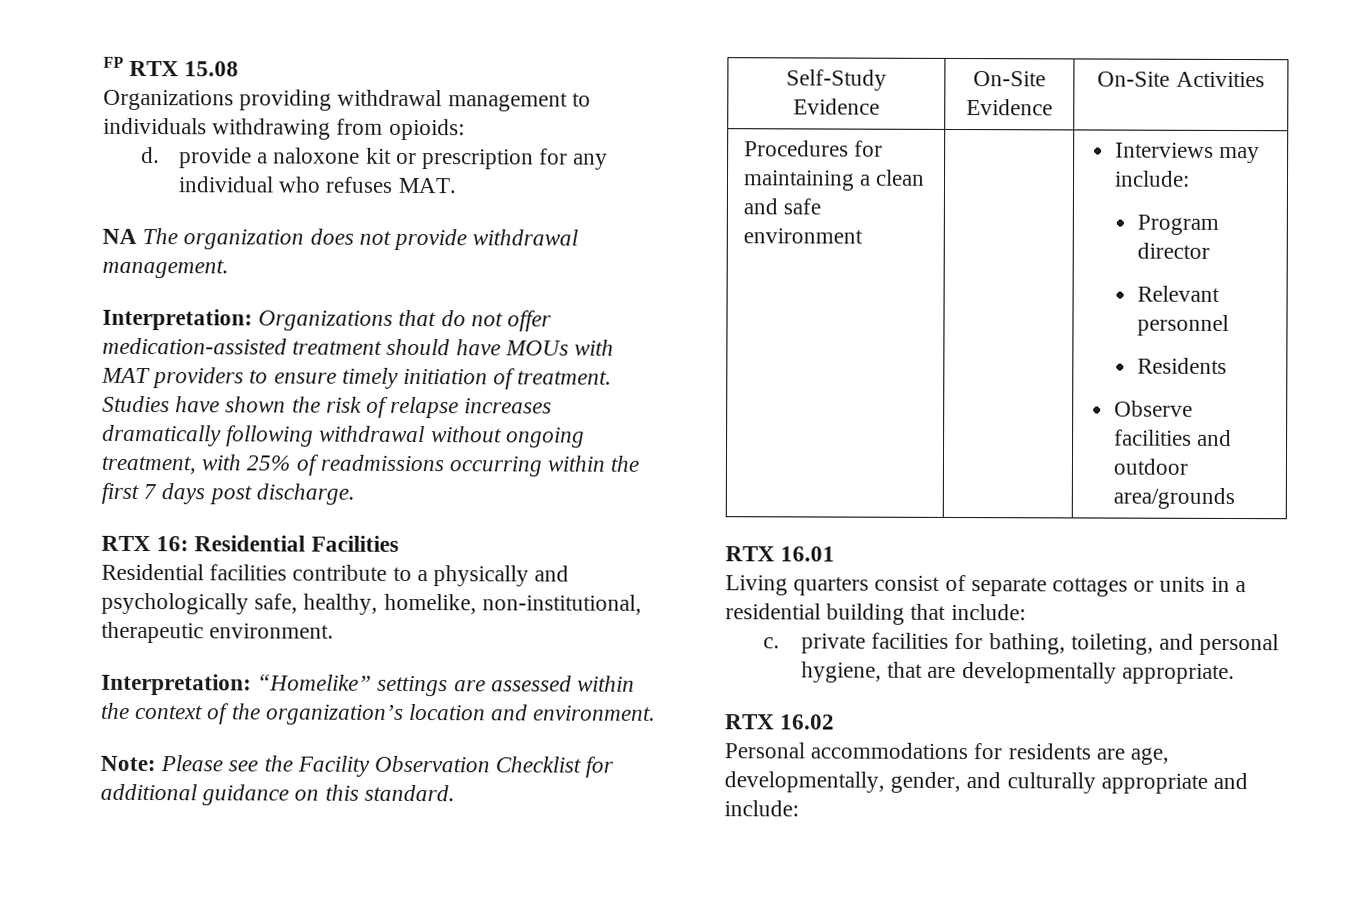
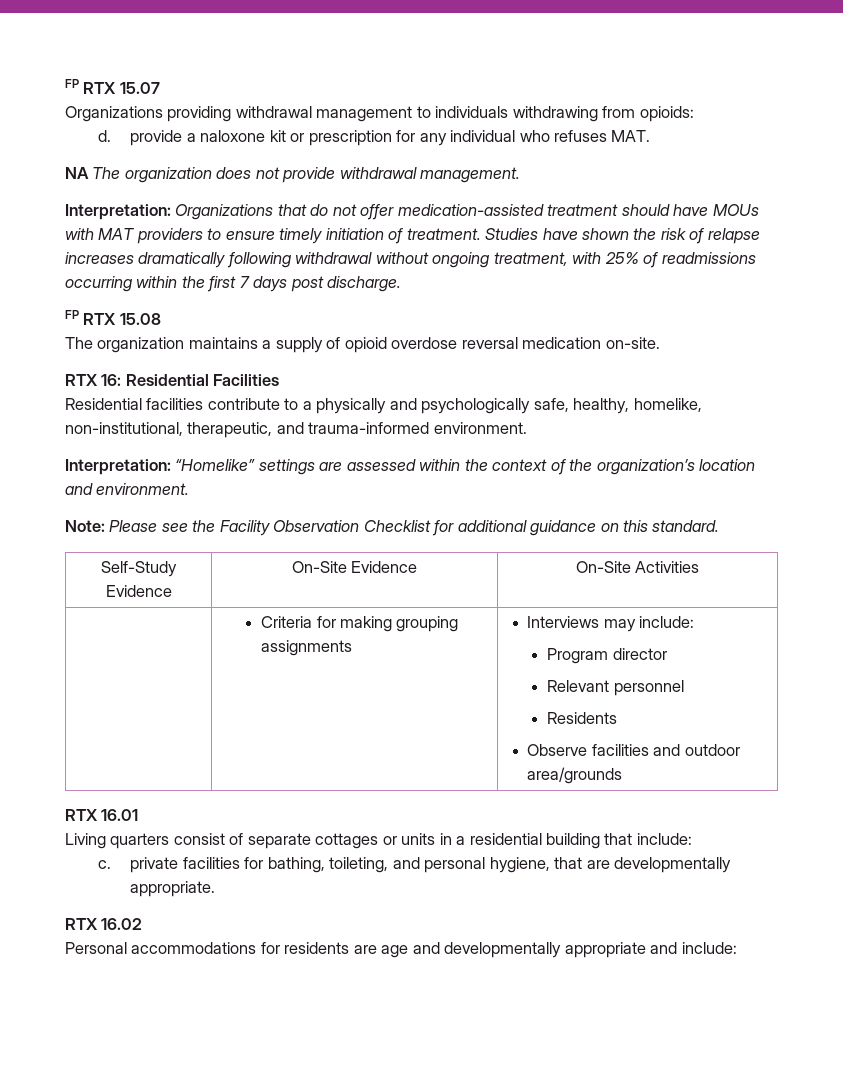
- FP RTX 15.08
+ FP RTX 15.07
+ FP RTX 15.08
+ The organization maintains a supply of opioid overdose reversal medication on-site.
- Residential facilities contribute to a physically and psychologically safe, healthy, homelike, non-institutional, therapeutic environment.
+ Residential facilities contribute to a physically and psychologically safe, healthy, homelike, non-institutional, therapeutic, and trauma-informed environment.
- Procedures for maintaining a clean and safe environment | | Interviews may include:
+ | Criteria for making grouping assignments | Interviews may include:
- Personal accommodations for residents are age, developmentally, gender, and culturally appropriate and include:
+ Personal accommodations for residents are age and developmentally appropriate and include:

